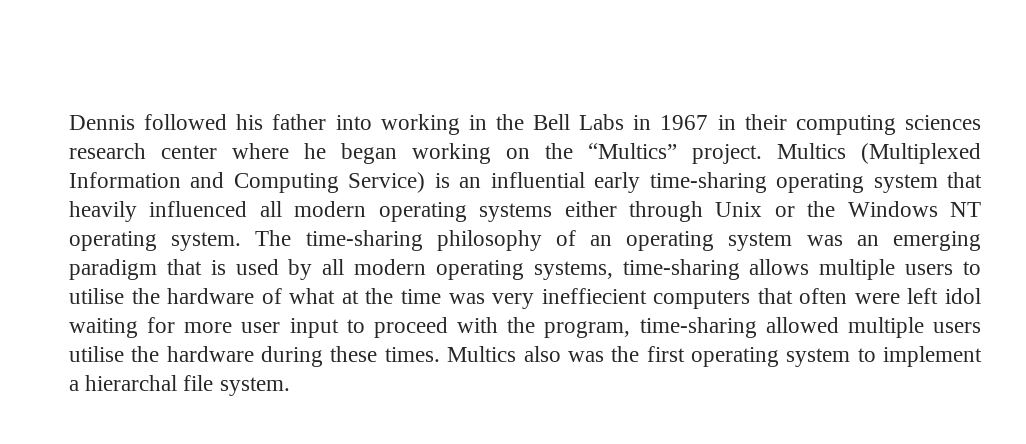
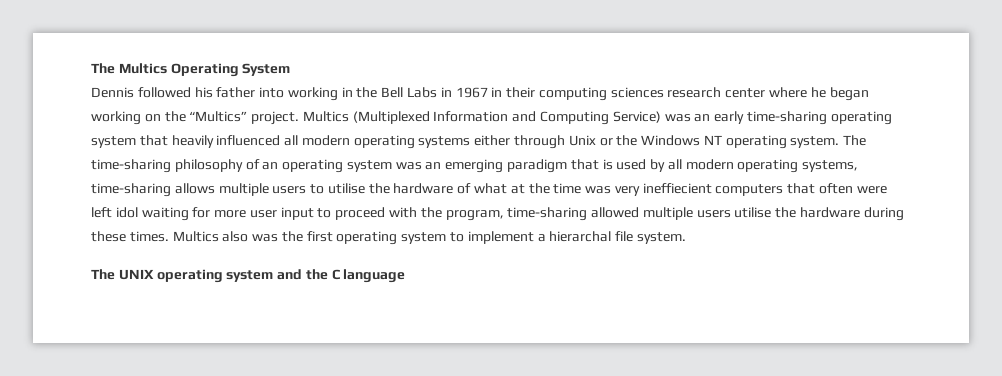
+ The Multics Operating System
- Multics (Multiplexed Information and Computing Service) is an influential early time-sharing operating system that heavily influenced all modern operating systems either through Unix or the Windows NT operating system.
+ Multics (Multiplexed Information and Computing Service) was an early time-sharing operating system that heavily influenced all modern operating systems either through Unix or the Windows NT operating system.
+ The UNIX operating system and the C language

